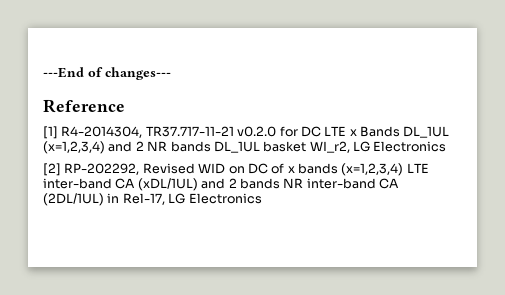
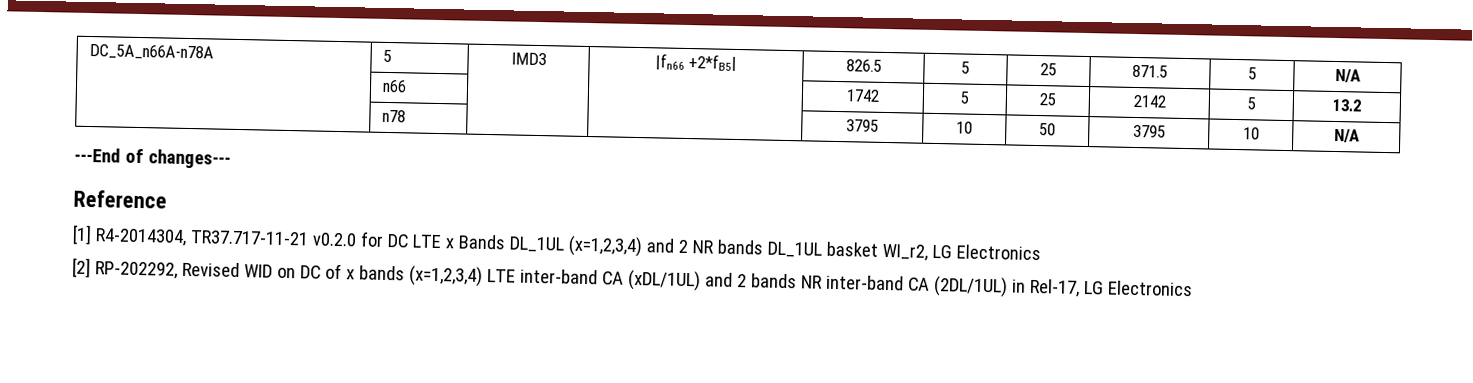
+ DC_5A_n66A-n78A | 5 | IMD3 | |fn66 +2*fB5| | 826.5 | 5 | 25 | 871.5 | 5 | N/A
+ | n66 | | | 1742 | 5 | 25 | 2142 | 5 | 13.2
+ | n78 | | | 3795 | 10 | 50 | 3795 | 10 | N/A

